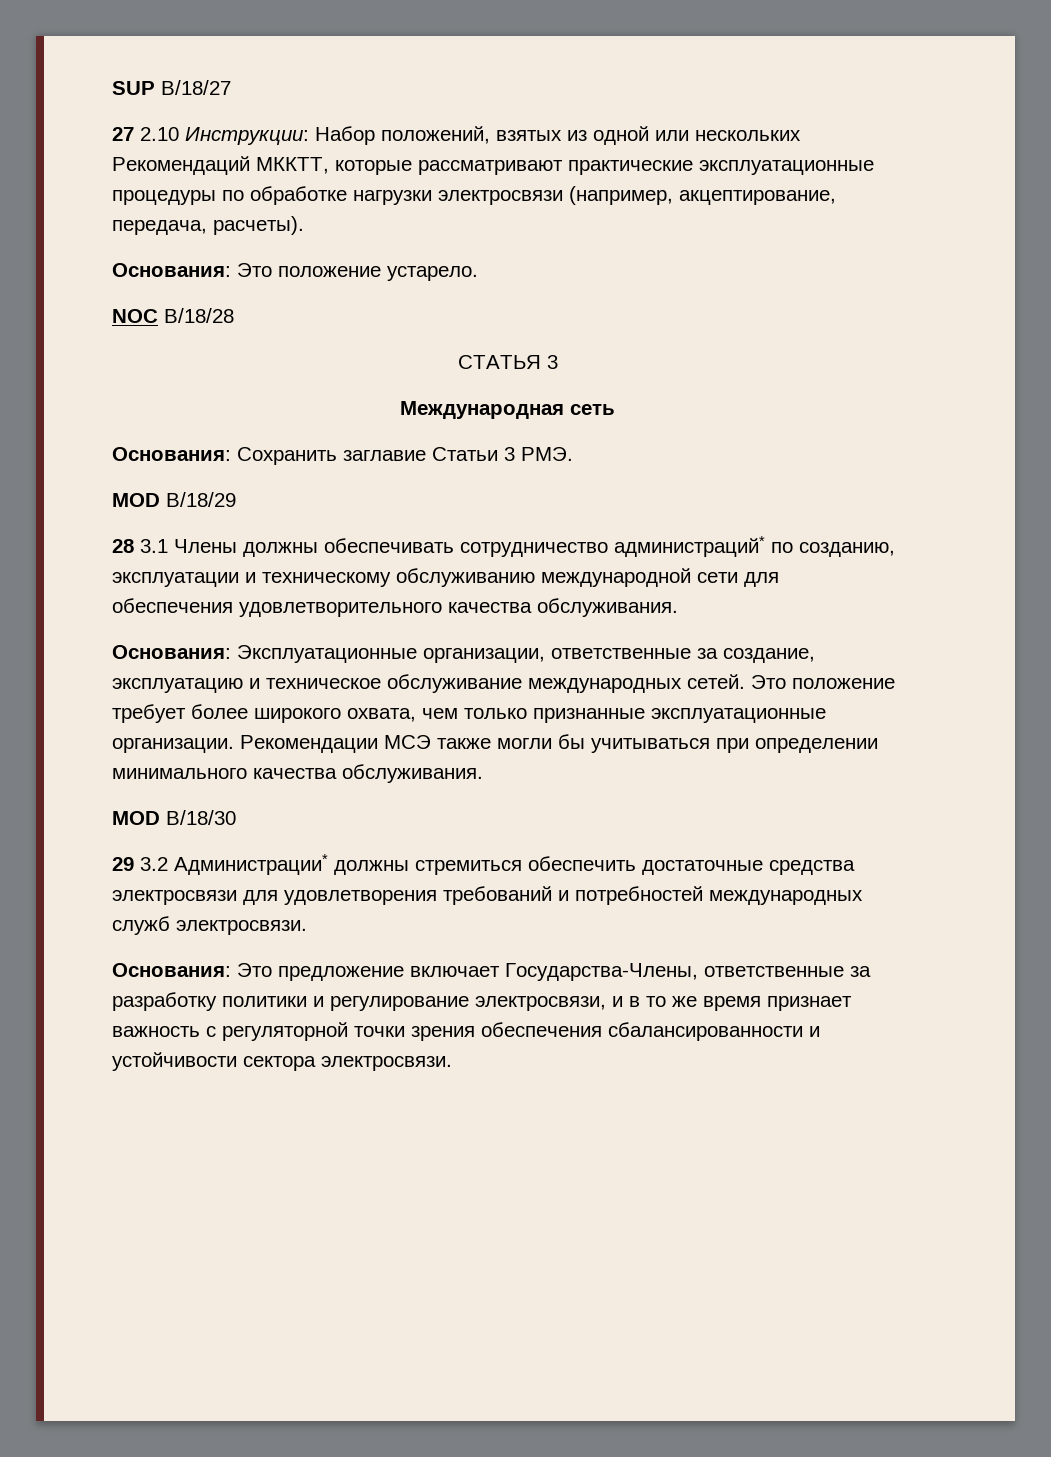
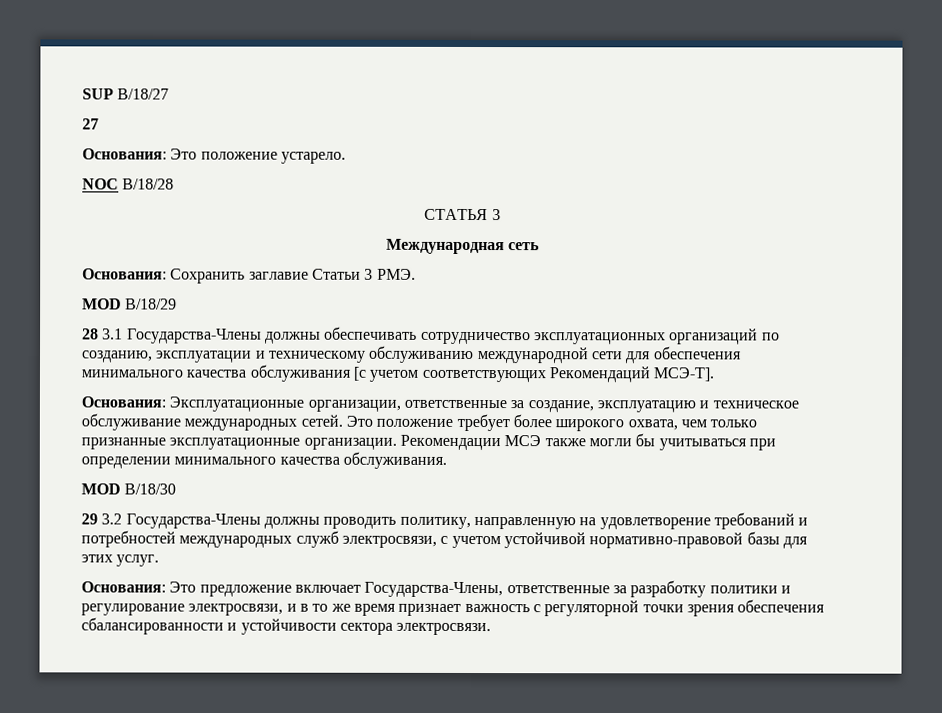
- 27 2.10 Инструкции: Набор положений, взятых из одной или нескольких Рекомендаций МККТТ, которые рассматривают практические эксплуатационные процедуры по обработке нагрузки электросвязи (например, акцептирование, передача, расчеты).
+ 27
- 28 3.1 Члены должны обеспечивать сотрудничество администраций* по созданию, эксплуатации и техническому обслуживанию международной сети для обеспечения удовлетворительного качества обслуживания.
+ 28 3.1 Государства-Члены должны обеспечивать сотрудничество эксплуатационных организаций по созданию, эксплуатации и техническому обслуживанию международной сети для обеспечения минимального качества обслуживания [с учетом соответствующих Рекомендаций МСЭ-Т].
- 29 3.2 Администрации* должны стремиться обеспечить достаточные средства электросвязи для удовлетворения требований и потребностей международных служб электросвязи.
+ 29 3.2 Государства-Члены должны проводить политику, направленную на удовлетворение требований и потребностей международных служб электросвязи, с учетом устойчивой нормативно-правовой базы для этих услуг.

